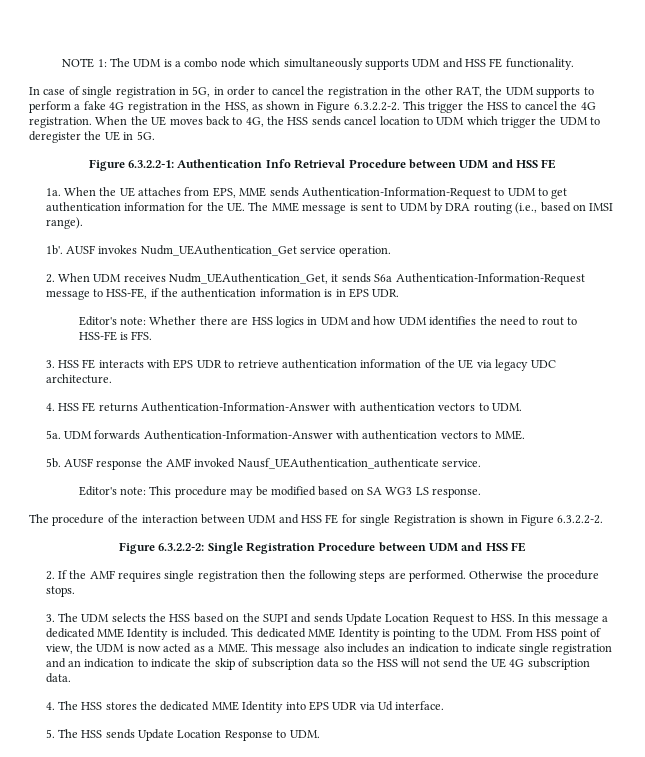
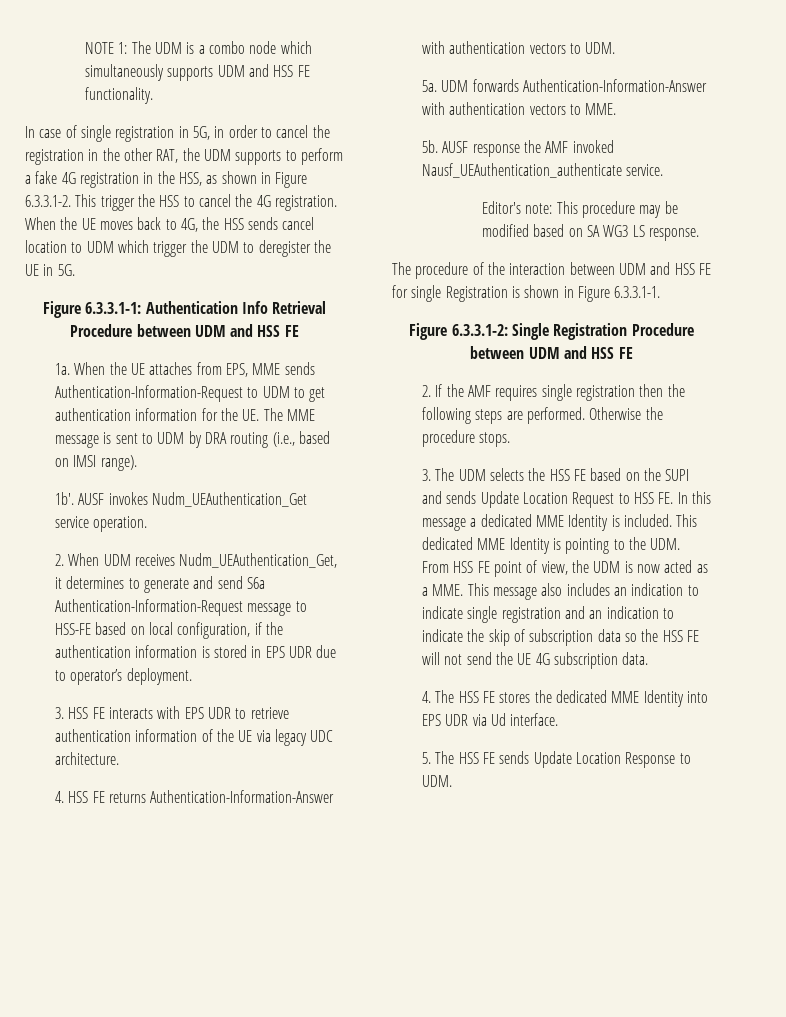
- In case of single registration in 5G, in order to cancel the registration in the other RAT, the UDM supports to perform a fake 4G registration in the HSS, as shown in Figure 6.3.2.2-2. This trigger the HSS to cancel the 4G registration.
+ In case of single registration in 5G, in order to cancel the registration in the other RAT, the UDM supports to perform a fake 4G registration in the HSS, as shown in Figure 6.3.3.1-2. This trigger the HSS to cancel the 4G registration.
- Figure 6.3.2.2-1: Authentication Info Retrieval Procedure between UDM and HSS FE
+ Figure 6.3.3.1-1: Authentication Info Retrieval Procedure between UDM and HSS FE
- 2. When UDM receives Nudm_UEAuthentication_Get, it sends S6a Authentication-Information-Request message to HSS-FE, if the authentication information is in EPS UDR.
- Editor's note: Whether there are HSS logics in UDM and how UDM identifies the need to rout to HSS-FE is FFS.
+ 2. When UDM receives Nudm_UEAuthentication_Get, it determines to generate and send S6a Authentication-Information-Request message to HSS-FE based on local configuration, if the authentication information is stored in EPS UDR due to operator’s deployment.
- The procedure of the interaction between UDM and HSS FE for single Registration is shown in Figure 6.3.2.2-2.
- Figure 6.3.2.2-2: Single Registration Procedure between UDM and HSS FE
+ The procedure of the interaction between UDM and HSS FE for single Registration is shown in Figure 6.3.3.1-1.
+ Figure 6.3.3.1-2: Single Registration Procedure between UDM and HSS FE
- 3. The UDM selects the HSS based on the SUPI and sends Update Location Request to HSS. In this message a dedicated MME Identity is included.
+ 3. The UDM selects the HSS FE based on the SUPI and sends Update Location Request to HSS FE. In this message a dedicated MME Identity is included.
- This dedicated MME Identity is pointing to the UDM. From HSS point of view, the UDM is now acted as a MME. This message also includes an indication to indicate single registration and an indication to indicate the skip of subscription data so the HSS will not send the UE 4G subscription data.
+ This dedicated MME Identity is pointing to the UDM. From HSS FE point of view, the UDM is now acted as a MME. This message also includes an indication to indicate single registration and an indication to indicate the skip of subscription data so the HSS FE will not send the UE 4G subscription data.
- 4. The HSS stores the dedicated MME Identity into EPS UDR via Ud interface.
+ 4. The HSS FE stores the dedicated MME Identity into EPS UDR via Ud interface.
- 5. The HSS sends Update Location Response to UDM.
+ 5. The HSS FE sends Update Location Response to UDM.

